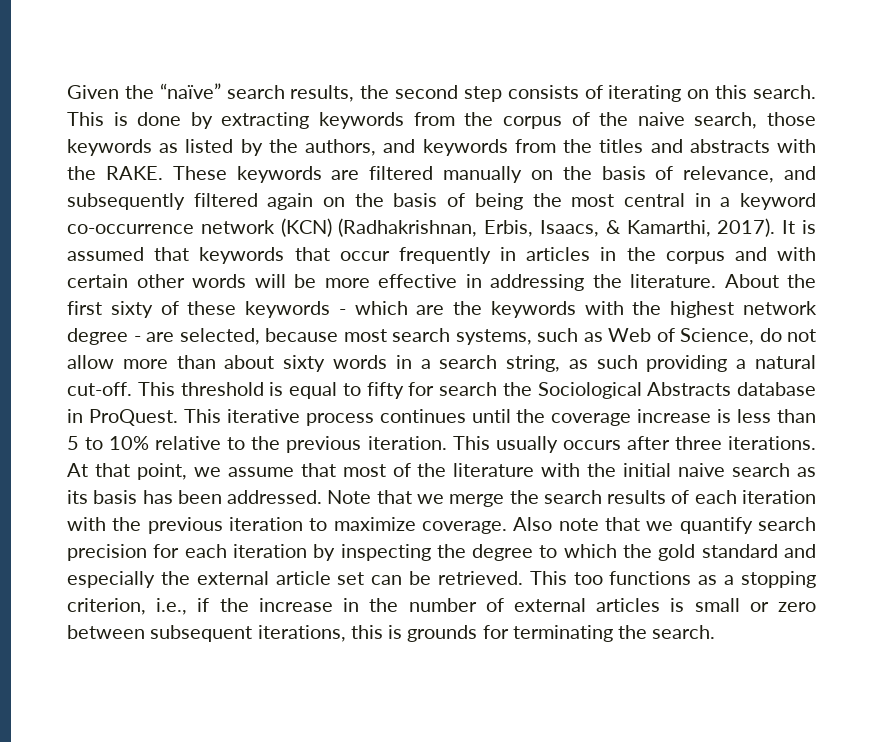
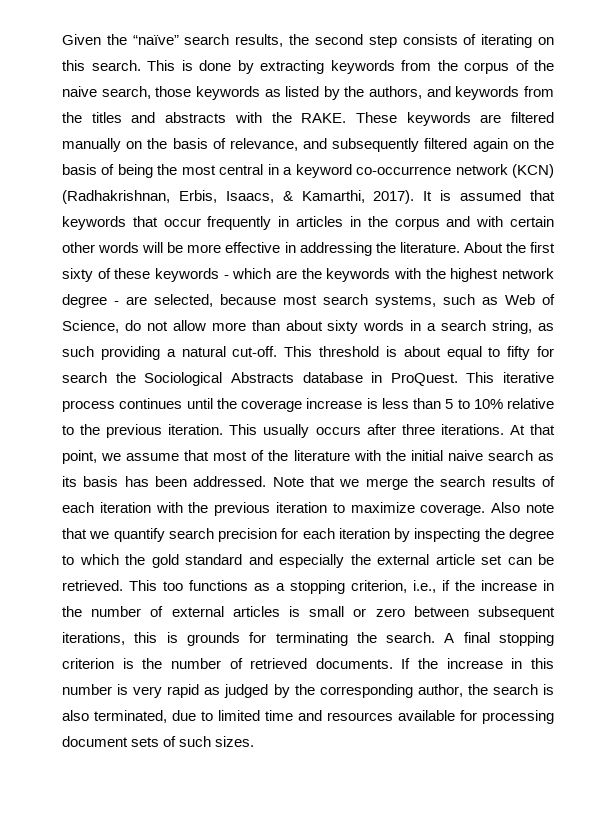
- This threshold is equal to fifty for search the Sociological Abstracts database in ProQuest.
+ This threshold is about equal to fifty for search the Sociological Abstracts database in ProQuest.
+ A final stopping criterion is the number of retrieved documents. If the increase in this number is very rapid as judged by the corresponding author, the search is also terminated, due to limited time and resources available for processing document sets of such sizes.

